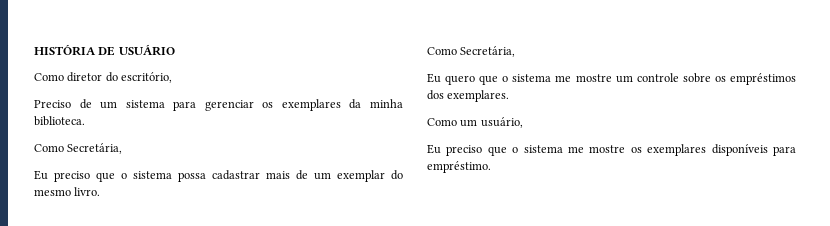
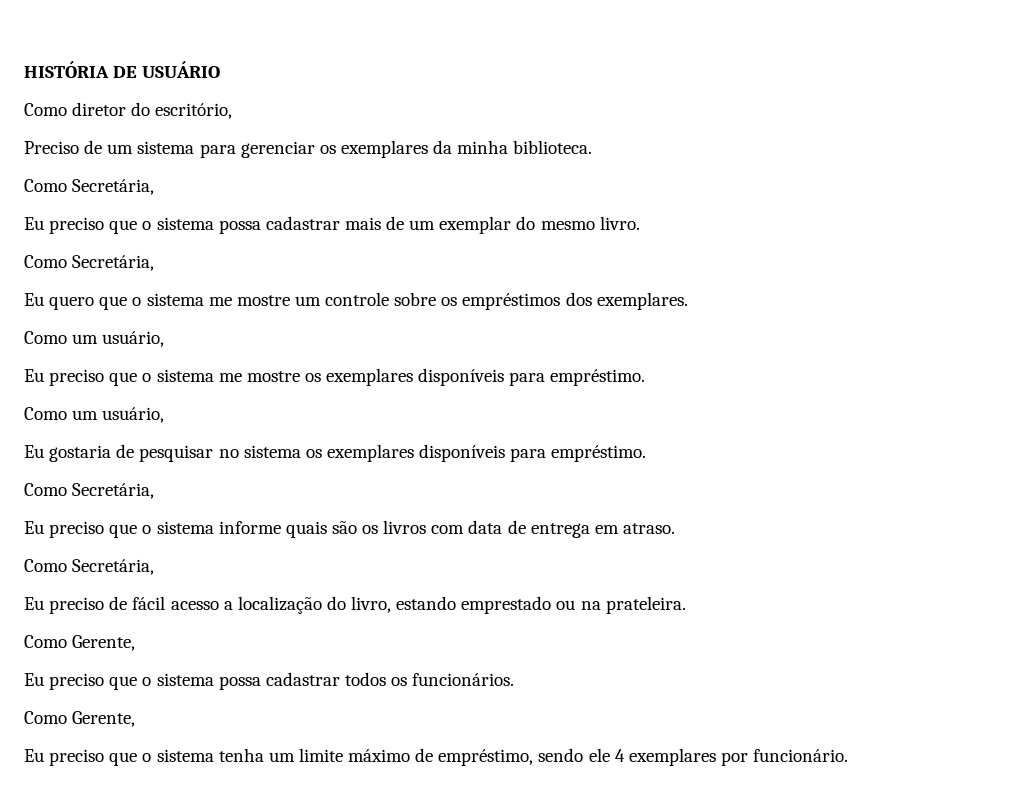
  Eu preciso que o sistema me mostre os exemplares disponíveis para empréstimo.
+ Como um usuário,
+ Eu gostaria de pesquisar no sistema os exemplares disponíveis para empréstimo.
+ Como Secretária,
+ Eu preciso que o sistema informe quais são os livros com data de entrega em atraso.
+ Como Secretária,
+ Eu preciso de fácil acesso a localização do livro, estando emprestado ou na prateleira.
+ Como Gerente,
+ Eu preciso que o sistema possa cadastrar todos os funcionários.
+ Como Gerente,
+ Eu preciso que o sistema tenha um limite máximo de empréstimo, sendo ele 4 exemplares por funcionário.

